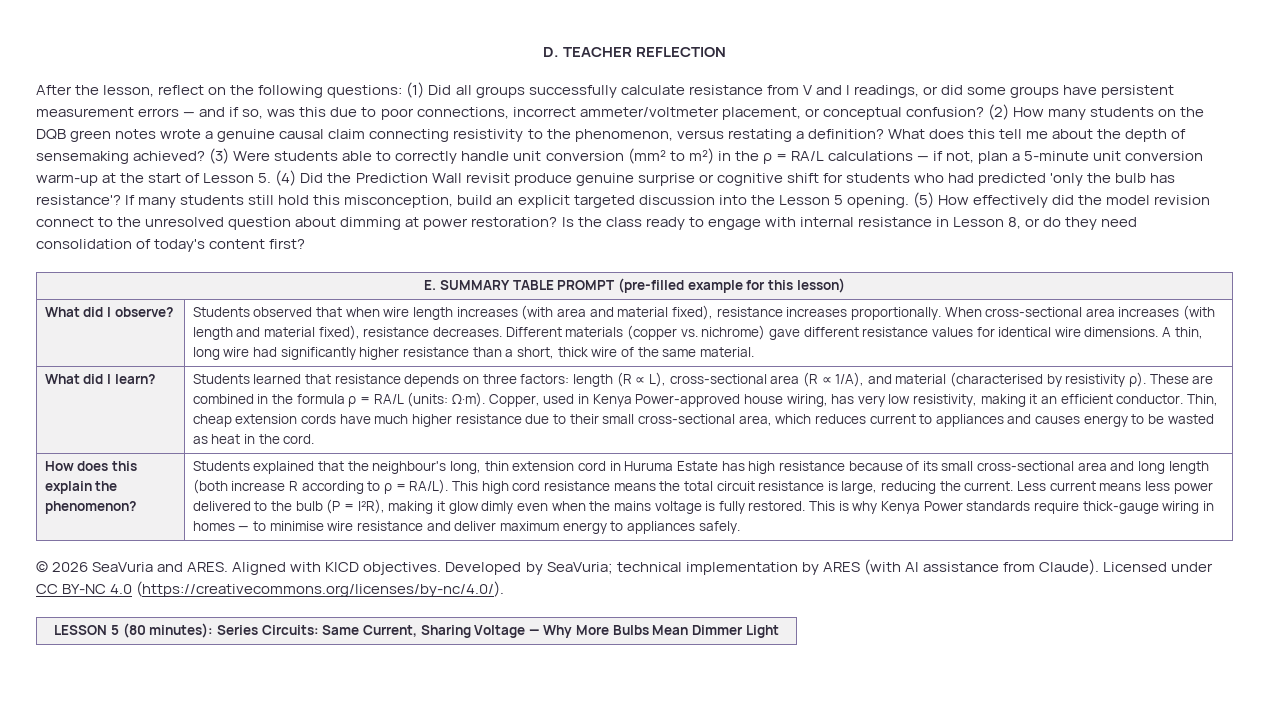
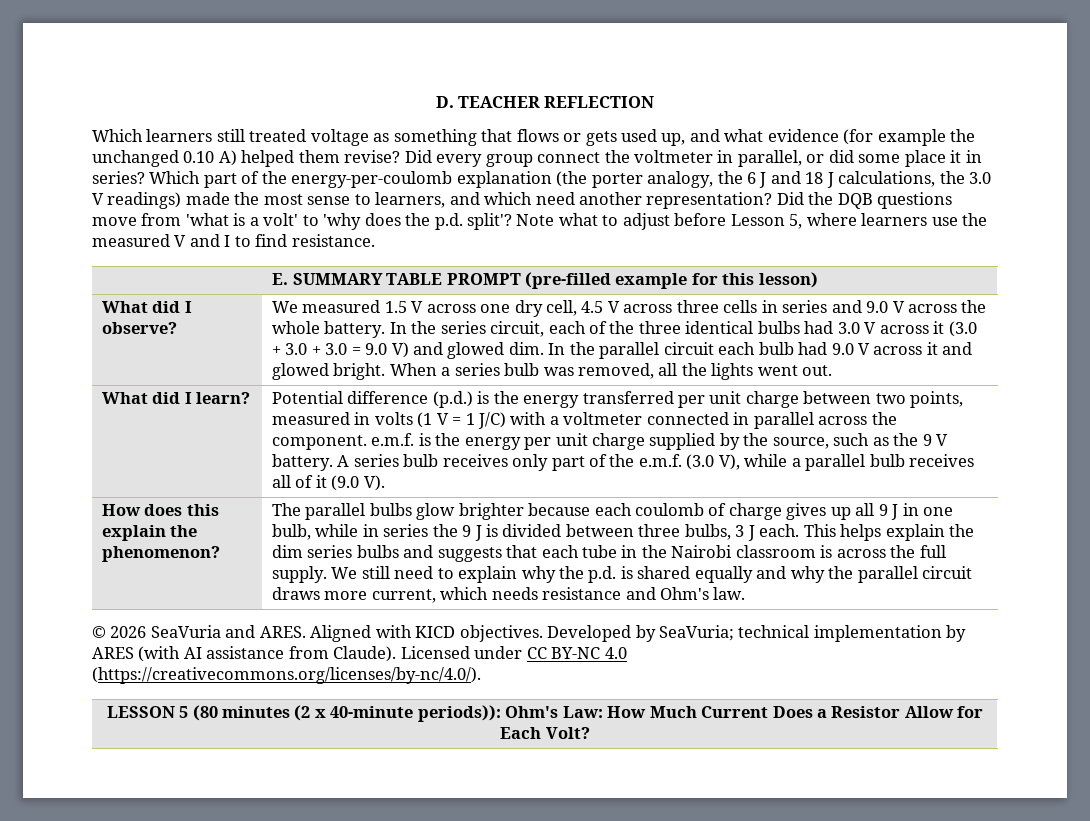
- After the lesson, reflect on the following questions: (1) Did all groups successfully calculate resistance from V and I readings, or did some groups have persistent measurement errors — and if so, was this due to poor connections, incorrect ammeter/voltmeter placement, or conceptual confusion? (2) How many students on the DQB green notes wrote a genuine causal claim connecting resistivity to the phenomenon, versus restating a definition? What does this tell me about the depth of sensemaking achieved? (3) Were students able to correctly handle unit conversion (mm² to m²) in the ρ = RA/L calculations — if not, plan a 5-minute unit conversion warm-up at the start of Lesson 5. (4) Did the Prediction Wall revisit produce genuine surprise or cognitive shift for students who had predicted 'only the bulb has resistance'? If many students still hold this misconception, build an explicit targeted discussion into the Lesson 5 opening. (5) How effectively did the model revision connect to the unresolved question about dimming at power restoration? Is the class ready to engage with internal resistance in Lesson 8, or do they need consolidation of today's content first?
+ Which learners still treated voltage as something that flows or gets used up, and what evidence (for example the unchanged 0.10 A) helped them revise? Did every group connect the voltmeter in parallel, or did some place it in series? Which part of the energy-per-coulomb explanation (the porter analogy, the 6 J and 18 J calculations, the 3.0 V readings) made the most sense to learners, and which need another representation? Did the DQB questions move from 'what is a volt' to 'why does the p.d. split'? Note what to adjust before Lesson 5, where learners use the measured V and I to find resistance.
- Students observed that when wire length increases (with area and material fixed), resistance increases proportionally. When cross-sectional area increases (with length and material fixed), resistance decreases. Different materials (copper vs. nichrome) gave different resistance values for identical wire dimensions. A thin, long wire had significantly higher resistance than a short, thick wire of the same material.
- What did I learn? | Students learned that resistance depends on three factors: length (R ∝ L), cross-sectional area (R ∝ 1/A), and material (characterised by resistivity ρ). These are combined in the formula ρ = RA/L (units: Ω·m). Copper, used in Kenya Power-approved house wiring, has very low resistivity, making it an efficient conductor. Thin, cheap extension cords have much higher resistance due to their small cross-sectional area, which reduces current to appliances and causes energy to be wasted as heat in the cord.
+ We measured 1.5 V across one dry cell, 4.5 V across three cells in series and 9.0 V across the whole battery. In the series circuit, each of the three identical bulbs had 3.0 V across it (3.0 + 3.0 + 3.0 = 9.0 V) and glowed dim. In the parallel circuit each bulb had 9.0 V across it and glowed bright. When a series bulb was removed, all the lights went out.
+ What did I learn? | Potential difference (p.d.) is the energy transferred per unit charge between two points, measured in volts (1 V = 1 J/C) with a voltmeter connected in parallel across the component. e.m.f. is the energy per unit charge supplied by the source, such as the 9 V battery. A series bulb receives only part of the e.m.f. (3.0 V), while a parallel bulb receives all of it (9.0 V).
- Students explained that the neighbour's long, thin extension cord in Huruma Estate has high resistance because of its small cross-sectional area and long length (both increase R according to ρ = RA/L). This high cord resistance means the total circuit resistance is large, reducing the current. Less current means less power delivered to the bulb (P = I²R), making it glow dimly even when the mains voltage is fully restored. This is why Kenya Power standards require thick-gauge wiring in homes — to minimise wire resistance and deliver maximum energy to appliances safely.
+ The parallel bulbs glow brighter because each coulomb of charge gives up all 9 J in one bulb, while in series the 9 J is divided between three bulbs, 3 J each. This helps explain the dim series bulbs and suggests that each tube in the Nairobi classroom is across the full supply. We still need to explain why the p.d. is shared equally and why the parallel circuit draws more current, which needs resistance and Ohm's law.
- LESSON 5 (80 minutes): Series Circuits: Same Current, Sharing Voltage — Why More Bulbs Mean Dimmer Light
+ LESSON 5 (80 minutes (2 x 40-minute periods)): Ohm's Law: How Much Current Does a Resistor Allow for Each Volt?

